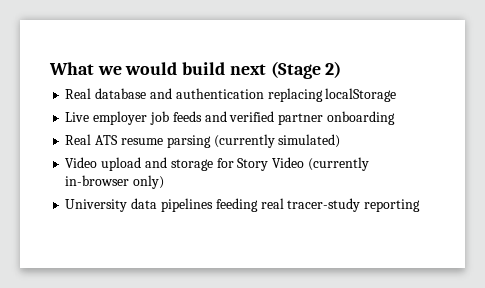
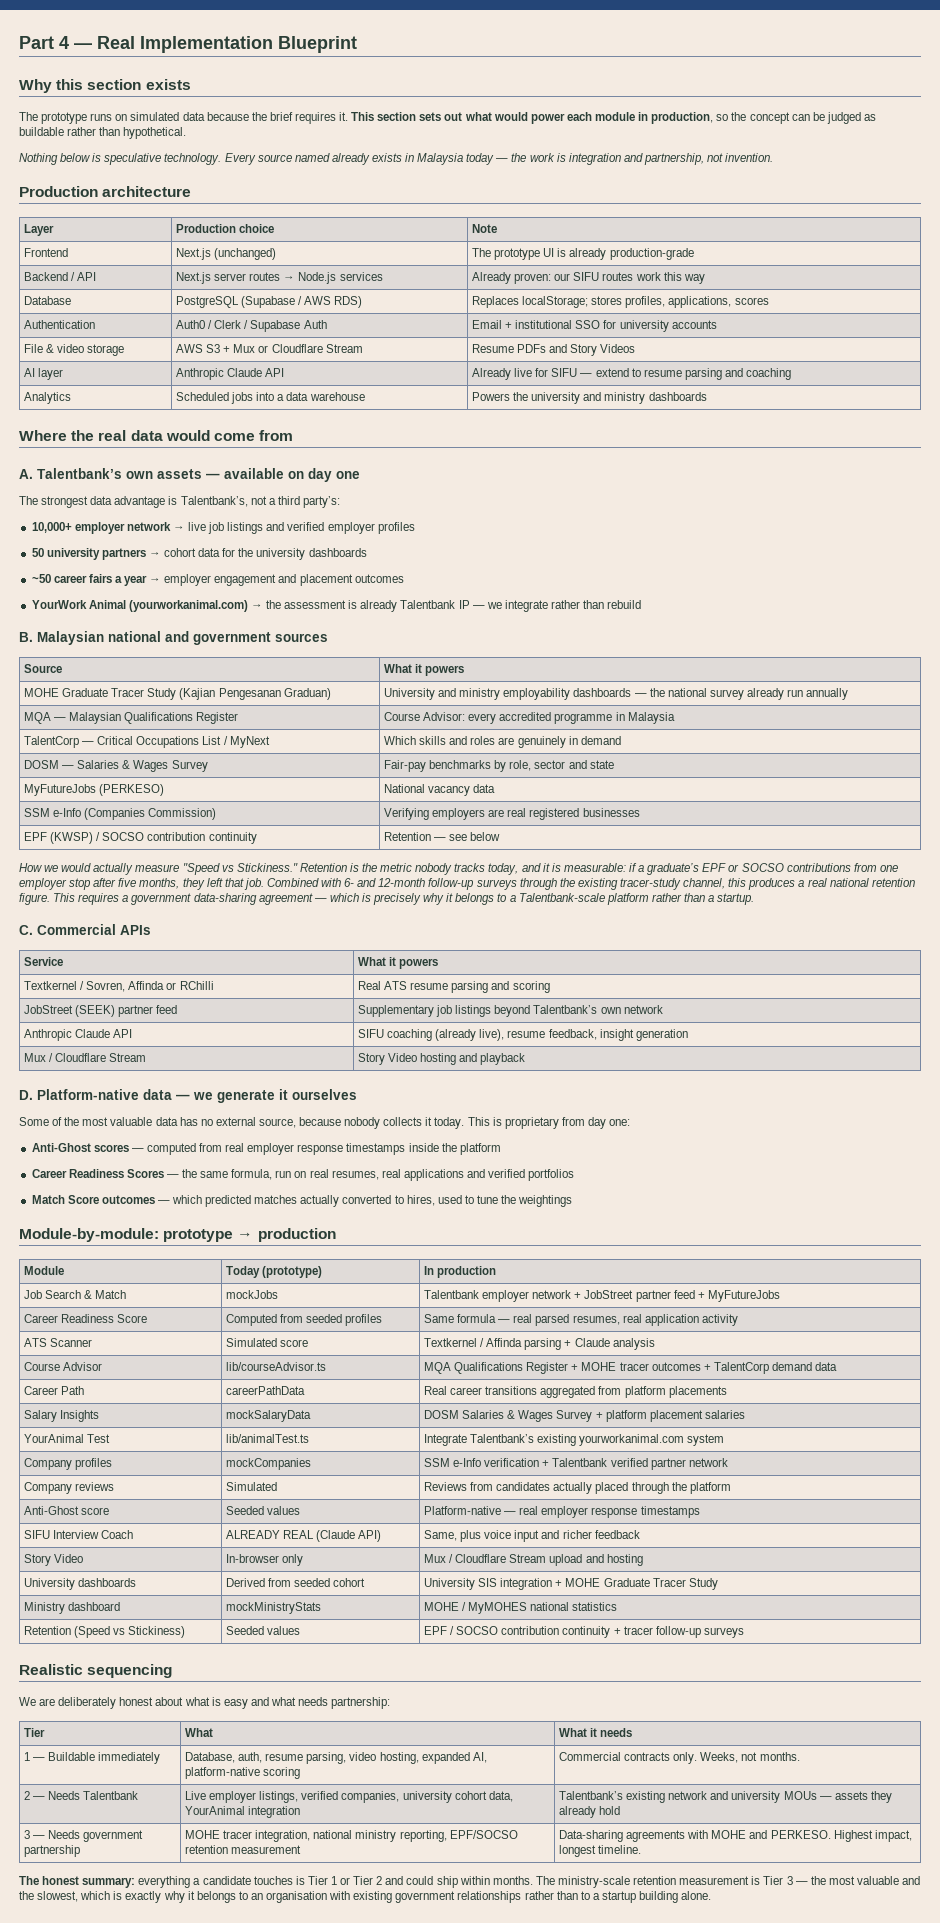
- What we would build next (Stage 2)
- Real database and authentication replacing localStorage
- Live employer job feeds and verified partner onboarding
- Real ATS resume parsing (currently simulated)
- Video upload and storage for Story Video (currently in-browser only)
- University data pipelines feeding real tracer-study reporting
+ Part 4 — Real Implementation Blueprint
+ Why this section exists
+ The prototype runs on simulated data because the brief requires it. This section sets out what would power each module in production, so the concept can be judged as buildable rather than hypothetical.
+ Nothing below is speculative technology. Every source named already exists in Malaysia today — the work is integration and partnership, not invention.
+ Production architecture
+ Layer | Production choice | Note
+ Frontend | Next.js (unchanged) | The prototype UI is already production-grade
+ Backend / API | Next.js server routes → Node.js services | Already proven: our SIFU routes work this way
+ Database | PostgreSQL (Supabase / AWS RDS) | Replaces localStorage; stores profiles, applications, scores
+ Authentication | Auth0 / Clerk / Supabase Auth | Email + institutional SSO for university accounts
+ File & video storage | AWS S3 + Mux or Cloudflare Stream | Resume PDFs and Story Videos
+ AI layer | Anthropic Claude API | Already live for SIFU — extend to resume parsing and coaching
+ Analytics | Scheduled jobs into a data warehouse | Powers the university and ministry dashboards
+ Where the real data would come from
+ A. Talentbank’s own assets — available on day one
+ The strongest data advantage is Talentbank’s, not a third party’s:
+ 10,000+ employer network → live job listings and verified employer profiles
+ 50 university partners → cohort data for the university dashboards
+ ~50 career fairs a year → employer engagement and placement outcomes
+ YourWork Animal (yourworkanimal.com) → the assessment is already Talentbank IP — we integrate rather than rebuild
+ B. Malaysian national and government sources
+ Source | What it powers
+ MOHE Graduate Tracer Study (Kajian Pengesanan Graduan) | University and ministry employability dashboards — the national survey already run annually
+ MQA — Malaysian Qualifications Register | Course Advisor: every accredited programme in Malaysia
+ TalentCorp — Critical Occupations List / MyNext | Which skills and roles are genuinely in demand
+ DOSM — Salaries & Wages Survey | Fair-pay benchmarks by role, sector and state
+ MyFutureJobs (PERKESO) | National vacancy data
+ SSM e-Info (Companies Commission) | Verifying employers are real registered businesses
+ EPF (KWSP) / SOCSO contribution continuity | Retention — see below
+ How we would actually measure "Speed vs Stickiness." Retention is the metric nobody tracks today, and it is measurable: if a graduate’s EPF or SOCSO contributions from one employer stop after five months, they left that job. Combined with 6- and 12-month follow-up surveys through the existing tracer-study channel, this produces a real national retention figure. This requires a government data-sharing agreement — which is precisely why it belongs to a Talentbank-scale platform rather than a startup.
+ C. Commercial APIs
+ Service | What it powers
+ Textkernel / Sovren, Affinda or RChilli | Real ATS resume parsing and scoring
+ JobStreet (SEEK) partner feed | Supplementary job listings beyond Talentbank’s own network
+ Anthropic Claude API | SIFU coaching (already live), resume feedback, insight generation
+ Mux / Cloudflare Stream | Story Video hosting and playback
+ D. Platform-native data — we generate it ourselves
+ Some of the most valuable data has no external source, because nobody collects it today. This is proprietary from day one:
+ Anti-Ghost scores — computed from real employer response timestamps inside the platform
+ Career Readiness Scores — the same formula, run on real resumes, real applications and verified portfolios
+ Match Score outcomes — which predicted matches actually converted to hires, used to tune the weightings
+ Module-by-module: prototype → production
+ Module | Today (prototype) | In production
+ Job Search & Match | mockJobs | Talentbank employer network + JobStreet partner feed + MyFutureJobs
+ Career Readiness Score | Computed from seeded profiles | Same formula — real parsed resumes, real application activity
+ ATS Scanner | Simulated score | Textkernel / Affinda parsing + Claude analysis
+ Course Advisor | lib/courseAdvisor.ts | MQA Qualifications Register + MOHE tracer outcomes + TalentCorp demand data
+ Career Path | careerPathData | Real career transitions aggregated from platform placements
+ Salary Insights | mockSalaryData | DOSM Salaries & Wages Survey + platform placement salaries
+ YourAnimal Test | lib/animalTest.ts | Integrate Talentbank’s existing yourworkanimal.com system
+ Company profiles | mockCompanies | SSM e-Info verification + Talentbank verified partner network
+ Company reviews | Simulated | Reviews from candidates actually placed through the platform
+ Anti-Ghost score | Seeded values | Platform-native — real employer response timestamps
+ SIFU Interview Coach | ALREADY REAL (Claude API) | Same, plus voice input and richer feedback
+ Story Video | In-browser only | Mux / Cloudflare Stream upload and hosting
+ University dashboards | Derived from seeded cohort | University SIS integration + MOHE Graduate Tracer Study
+ Ministry dashboard | mockMinistryStats | MOHE / MyMOHES national statistics
+ Retention (Speed vs Stickiness) | Seeded values | EPF / SOCSO contribution continuity + tracer follow-up surveys
+ Realistic sequencing
+ We are deliberately honest about what is easy and what needs partnership:
+ Tier | What | What it needs
+ 1 — Buildable immediately | Database, auth, resume parsing, video hosting, expanded AI, platform-native scoring | Commercial contracts only. Weeks, not months.
+ 2 — Needs Talentbank | Live employer listings, verified companies, university cohort data, YourAnimal integration | Talentbank’s existing network and university MOUs — assets they already hold
+ 3 — Needs government partnership | MOHE tracer integration, national ministry reporting, EPF/SOCSO retention measurement | Data-sharing agreements with MOHE and PERKESO. Highest impact, longest timeline.
+ The honest summary: everything a candidate touches is Tier 1 or Tier 2 and could ship within months. The ministry-scale retention measurement is Tier 3 — the most valuable and the slowest, which is exactly why it belongs to an organisation with existing government relationships rather than to a startup building alone.

